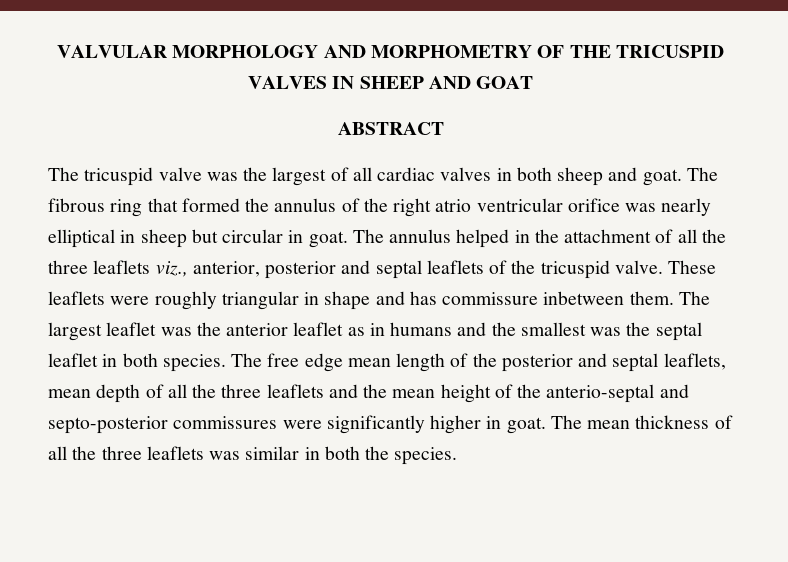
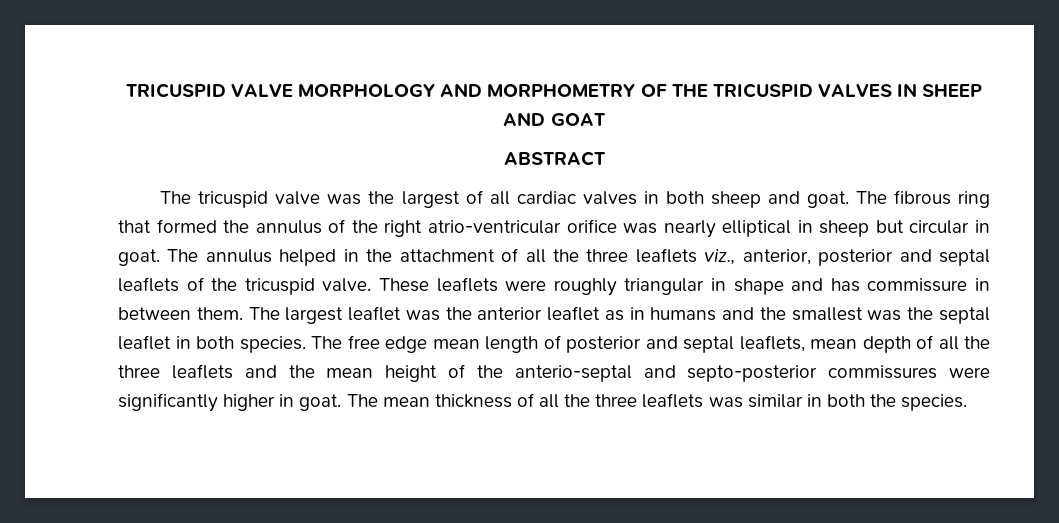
- VALVULAR MORPHOLOGY AND MORPHOMETRY OF THE TRICUSPID VALVES IN SHEEP AND GOAT
+ TRICUSPID VALVE MORPHOLOGY AND MORPHOMETRY OF THE TRICUSPID VALVES IN SHEEP AND GOAT
- The fibrous ring that formed the annulus of the right atrio ventricular orifice was nearly elliptical in sheep but circular in goat.
+ The fibrous ring that formed the annulus of the right atrio-ventricular orifice was nearly elliptical in sheep but circular in goat.
- These leaflets were roughly triangular in shape and has commissure inbetween them.
+ These leaflets were roughly triangular in shape and has commissure in between them.
- The free edge mean length of the posterior and septal leaflets, mean depth of all the three leaflets and the mean height of the anterio-septal and septo-posterior commissures were significantly higher in goat.
+ The free edge mean length of posterior and septal leaflets, mean depth of all the three leaflets and the mean height of the anterio-septal and septo-posterior commissures were significantly higher in goat.

